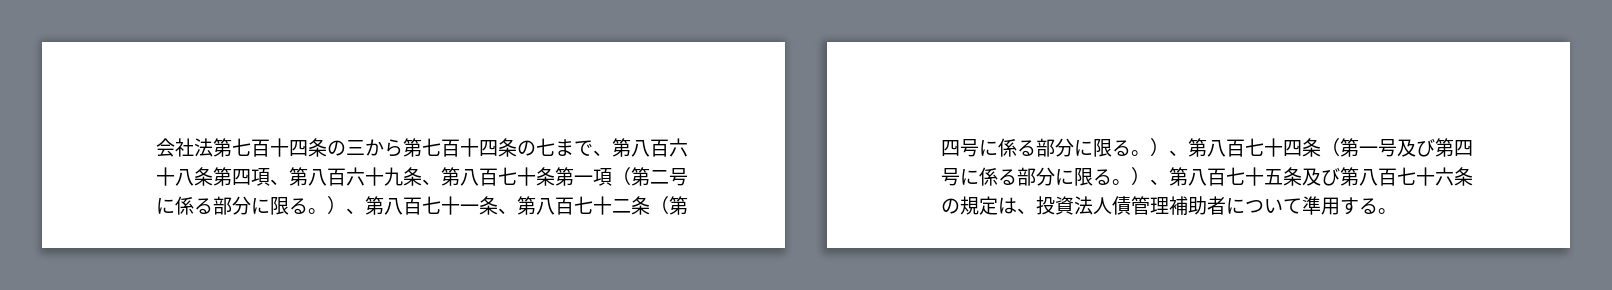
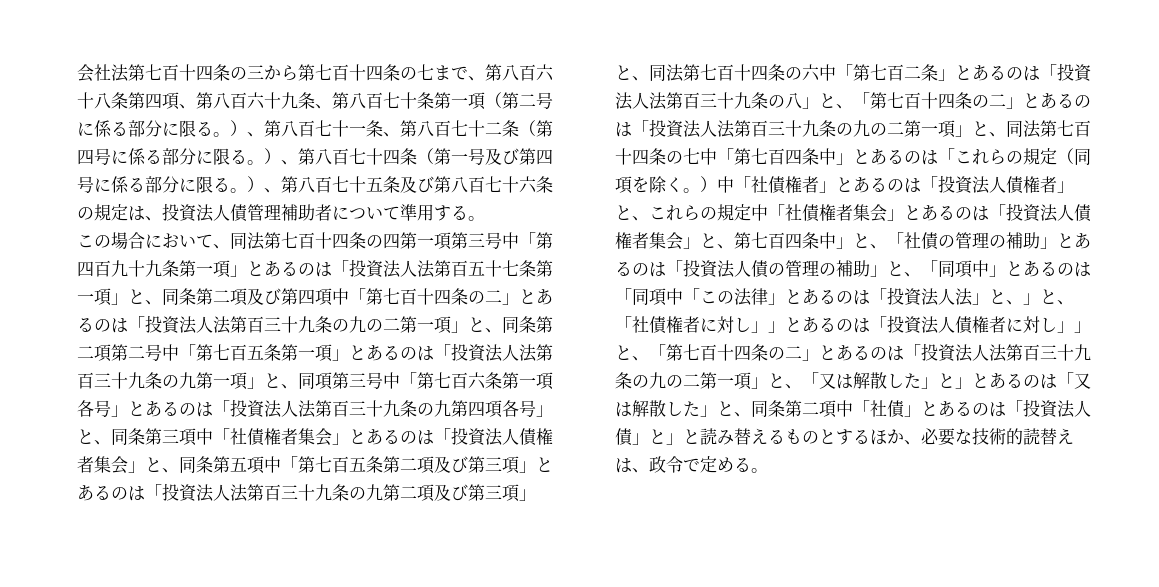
+ この場合において、同法第七百十四条の四第一項第三号中「第四百九十九条第一項」とあるのは「投資法人法第百五十七条第一項」と、同条第二項及び第四項中「第七百十四条の二」とあるのは「投資法人法第百三十九条の九の二第一項」と、同条第二項第二号中「第七百五条第一項」とあるのは「投資法人法第百三十九条の九第一項」と、同項第三号中「第七百六条第一項各号」とあるのは「投資法人法第百三十九条の九第四項各号」と、同条第三項中「社債権者集会」とあるのは「投資法人債権者集会」と、同条第五項中「第七百五条第二項及び第三項」とあるのは「投資法人法第百三十九条の九第二項及び第三項」と、同法第七百十四条の六中「第七百二条」とあるのは「投資法人法第百三十九条の八」と、「第七百十四条の二」とあるのは「投資法人法第百三十九条の九の二第一項」と、同法第七百十四条の七中「第七百四条中」とあるのは「これらの規定（同項を除く。）中「社債権者」とあるのは「投資法人債権者」と、これらの規定中「社債権者集会」とあるのは「投資法人債権者集会」と、第七百四条中」と、「社債の管理の補助」とあるのは「投資法人債の管理の補助」と、「同項中」とあるのは「同項中「この法律」とあるのは「投資法人法」と、」と、「社債権者に対し」」とあるのは「投資法人債権者に対し」」と、「第七百十四条の二」とあるのは「投資法人法第百三十九条の九の二第一項」と、「又は解散した」と」とあるのは「又は解散した」と、同条第二項中「社債」とあるのは「投資法人債」と」と読み替えるものとするほか、必要な技術的読替えは、政令で定める。

